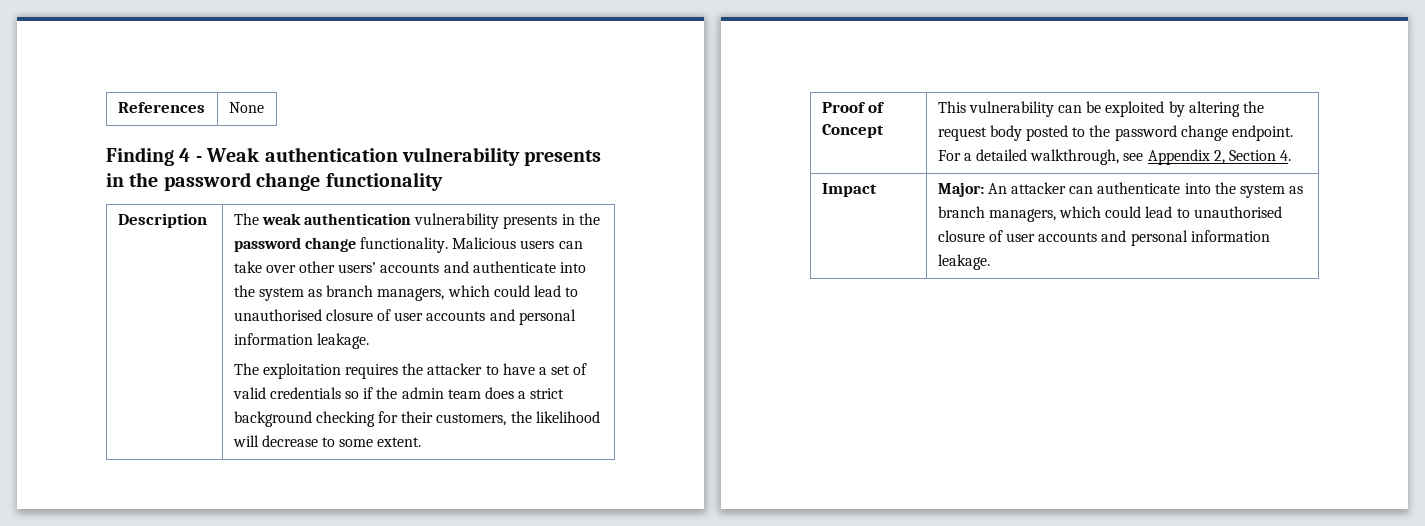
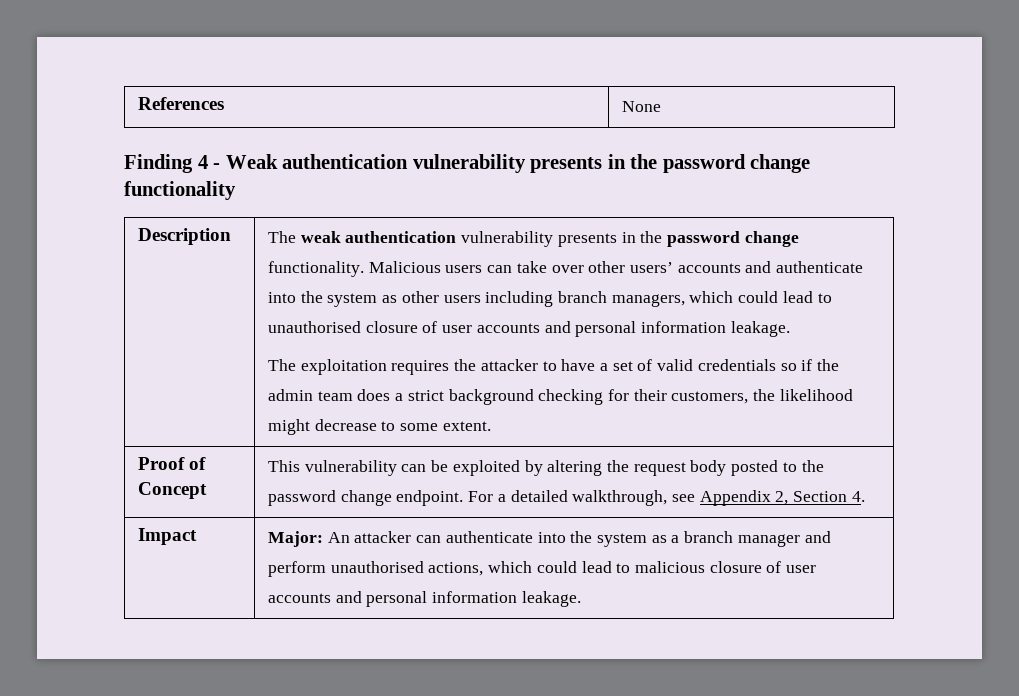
- Malicious users can take over other users’ accounts and authenticate into the system as branch managers, which could lead to unauthorised closure of user accounts and personal information leakage.
+ Malicious users can take over other users’ accounts and authenticate into the system as other users including branch managers, which could lead to unauthorised closure of user accounts and personal information leakage.
- The exploitation requires the attacker to have a set of valid credentials so if the admin team does a strict background checking for their customers, the likelihood will decrease to some extent.
+ The exploitation requires the attacker to have a set of valid credentials so if the admin team does a strict background checking for their customers, the likelihood might decrease to some extent.
- Impact | Major: An attacker can authenticate into the system as branch managers, which could lead to unauthorised closure of user accounts and personal information leakage.
+ Impact | Major: An attacker can authenticate into the system as a branch manager and perform unauthorised actions, which could lead to malicious closure of user accounts and personal information leakage.

